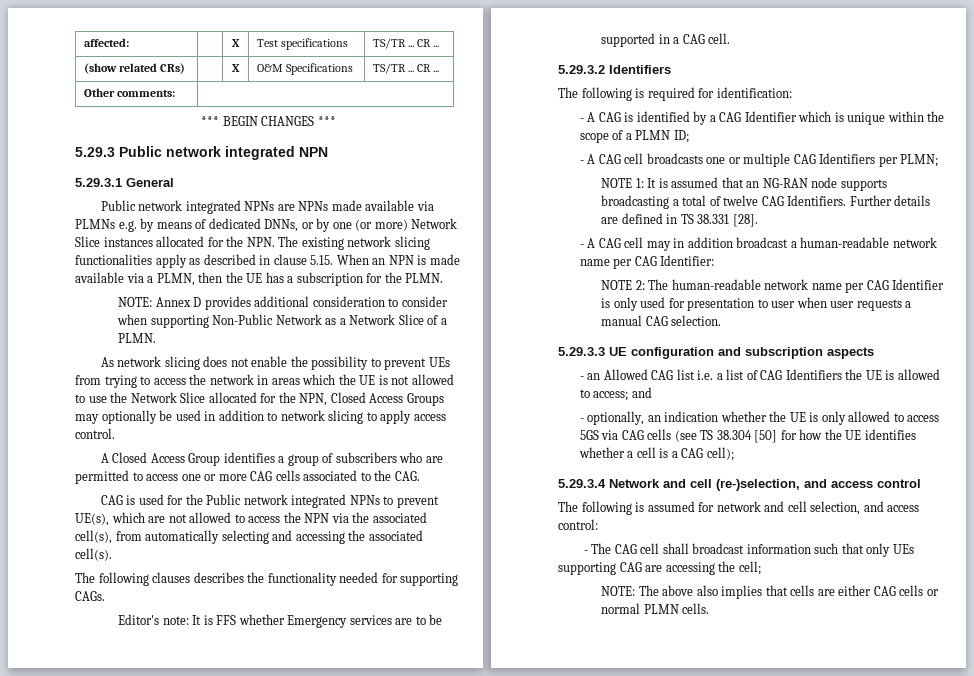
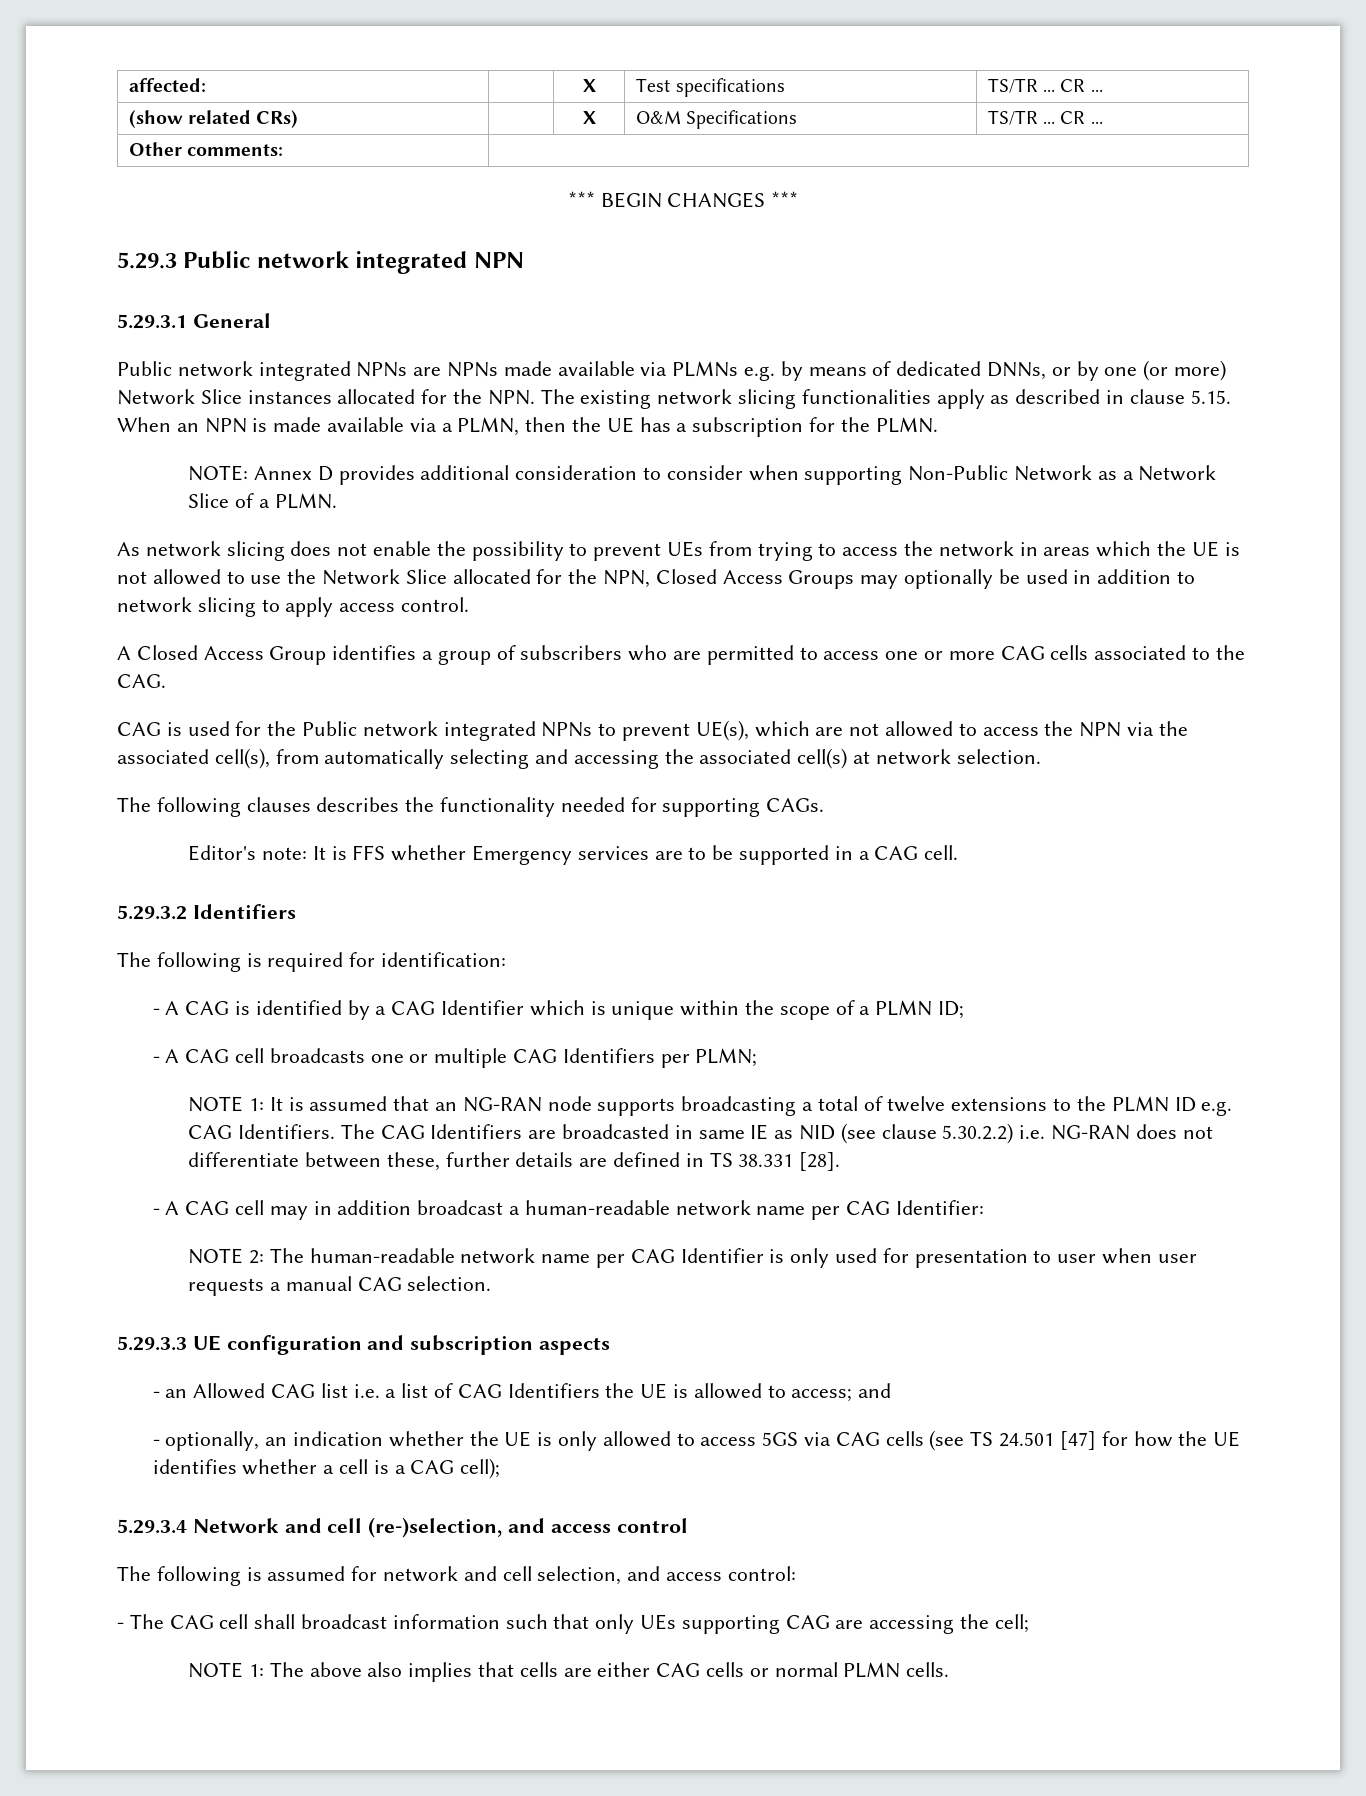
- CAG is used for the Public network integrated NPNs to prevent UE(s), which are not allowed to access the NPN via the associated cell(s), from automatically selecting and accessing the associated cell(s).
+ CAG is used for the Public network integrated NPNs to prevent UE(s), which are not allowed to access the NPN via the associated cell(s), from automatically selecting and accessing the associated cell(s) at network selection.
- NOTE 1: It is assumed that an NG-RAN node supports broadcasting a total of twelve CAG Identifiers. Further details are defined in TS 38.331 [28].
+ NOTE 1: It is assumed that an NG-RAN node supports broadcasting a total of twelve extensions to the PLMN ID e.g. CAG Identifiers. The CAG Identifiers are broadcasted in same IE as NID (see clause 5.30.2.2) i.e. NG-RAN does not differentiate between these, further details are defined in TS 38.331 [28].
- - optionally, an indication whether the UE is only allowed to access 5GS via CAG cells (see TS 38.304 [50] for how the UE identifies whether a cell is a CAG cell);
+ - optionally, an indication whether the UE is only allowed to access 5GS via CAG cells (see TS 24.501 [47] for how the UE identifies whether a cell is a CAG cell);
- NOTE: The above also implies that cells are either CAG cells or normal PLMN cells.
+ NOTE 1: The above also implies that cells are either CAG cells or normal PLMN cells.

